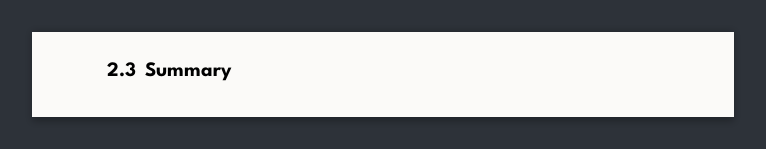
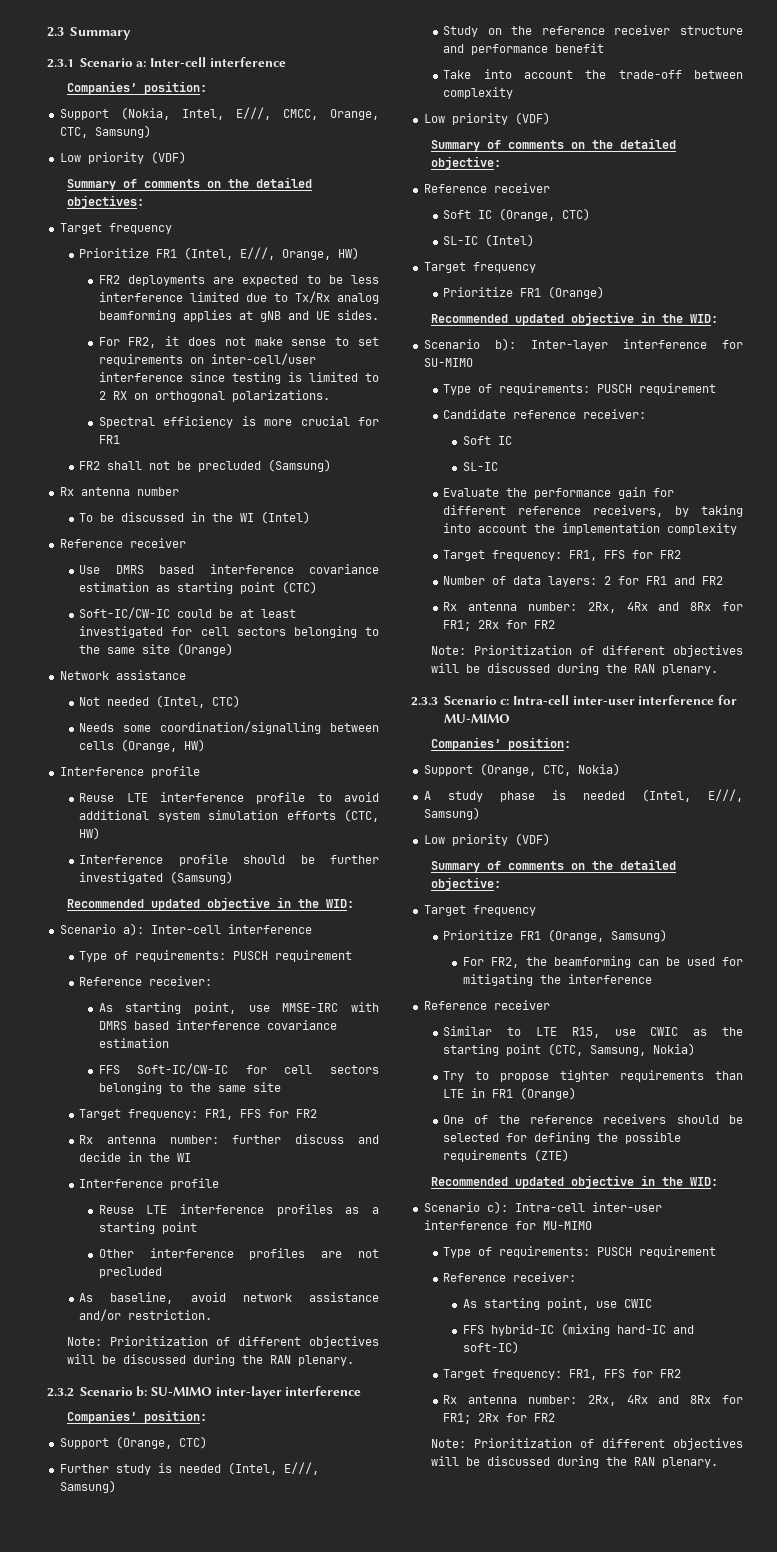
+ 2.3.1 Scenario a: Inter-cell interference
+ Companies’ position:
+ Support (Nokia, Intel, E///, CMCC, Orange, CTC, Samsung)
+ Low priority (VDF)
+ Summary of comments on the detailed objectives:
+ Target frequency
+ Prioritize FR1 (Intel, E///, Orange, HW)
+ FR2 deployments are expected to be less interference limited due to Tx/Rx analog beamforming applies at gNB and UE sides.
+ For FR2, it does not make sense to set requirements on inter-cell/user interference since testing is limited to 2 RX on orthogonal polarizations.
+ Spectral efficiency is more crucial for FR1
+ FR2 shall not be precluded (Samsung)
+ Rx antenna number
+ To be discussed in the WI (Intel)
+ Reference receiver
+ Use DMRS based interference covariance estimation as starting point (CTC)
+ Soft-IC/CW-IC could be at least investigated for cell sectors belonging to the same site (Orange)
+ Network assistance
+ Not needed (Intel, CTC)
+ Needs some coordination/signalling between cells (Orange, HW)
+ Interference profile
+ Reuse LTE interference profile to avoid additional system simulation efforts (CTC, HW)
+ Interference profile should be further investigated (Samsung)
+ Recommended updated objective in the WID:
+ Scenario a): Inter-cell interference
+ Type of requirements: PUSCH requirement
+ Reference receiver:
+ As starting point, use MMSE-IRC with DMRS based interference covariance estimation
+ FFS Soft-IC/CW-IC for cell sectors belonging to the same site
+ Target frequency: FR1, FFS for FR2
+ Rx antenna number: further discuss and decide in the WI
+ Interference profile
+ Reuse LTE interference profiles as a starting point
+ Other interference profiles are not precluded
+ As baseline, avoid network assistance and/or restriction.
+ Note: Prioritization of different objectives will be discussed during the RAN plenary.
+ 2.3.2 Scenario b: SU-MIMO inter-layer interference
+ Companies’ position:
+ Support (Orange, CTC)
+ Further study is needed (Intel, E///, Samsung)
+ Study on the reference receiver structure and performance benefit
+ Take into account the trade-off between complexity
+ Low priority (VDF)
+ Summary of comments on the detailed objective:
+ Reference receiver
+ Soft IC (Orange, CTC)
+ SL-IC (Intel)
+ Target frequency
+ Prioritize FR1 (Orange)
+ Recommended updated objective in the WID:
+ Scenario b): Inter-layer interference for SU-MIMO
+ Type of requirements: PUSCH requirement
+ Candidate reference receiver:
+ Soft IC
+ SL-IC
+ Evaluate the performance gain for different reference receivers, by taking into account the implementation complexity
+ Target frequency: FR1, FFS for FR2
+ Number of data layers: 2 for FR1 and FR2
+ Rx antenna number: 2Rx, 4Rx and 8Rx for FR1; 2Rx for FR2
+ Note: Prioritization of different objectives will be discussed during the RAN plenary.
+ 2.3.3 Scenario c: Intra-cell inter-user interference for MU-MIMO
+ Companies’ position:
+ Support (Orange, CTC, Nokia)
+ A study phase is needed (Intel, E///, Samsung)
+ Low priority (VDF)
+ Summary of comments on the detailed objective:
+ Target frequency
+ Prioritize FR1 (Orange, Samsung)
+ For FR2, the beamforming can be used for mitigating the interference
+ Reference receiver
+ Similar to LTE R15, use CWIC as the starting point (CTC, Samsung, Nokia)
+ Try to propose tighter requirements than LTE in FR1 (Orange)
+ One of the reference receivers should be selected for defining the possible requirements (ZTE)
+ Recommended updated objective in the WID:
+ Scenario c): Intra-cell inter-user interference for MU-MIMO
+ Type of requirements: PUSCH requirement
+ Reference receiver:
+ As starting point, use CWIC
+ FFS hybrid-IC (mixing hard-IC and soft-IC)
+ Target frequency: FR1, FFS for FR2
+ Rx antenna number: 2Rx, 4Rx and 8Rx for FR1; 2Rx for FR2
+ Note: Prioritization of different objectives will be discussed during the RAN plenary.

